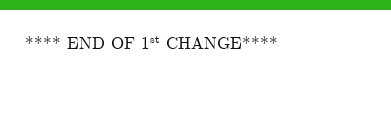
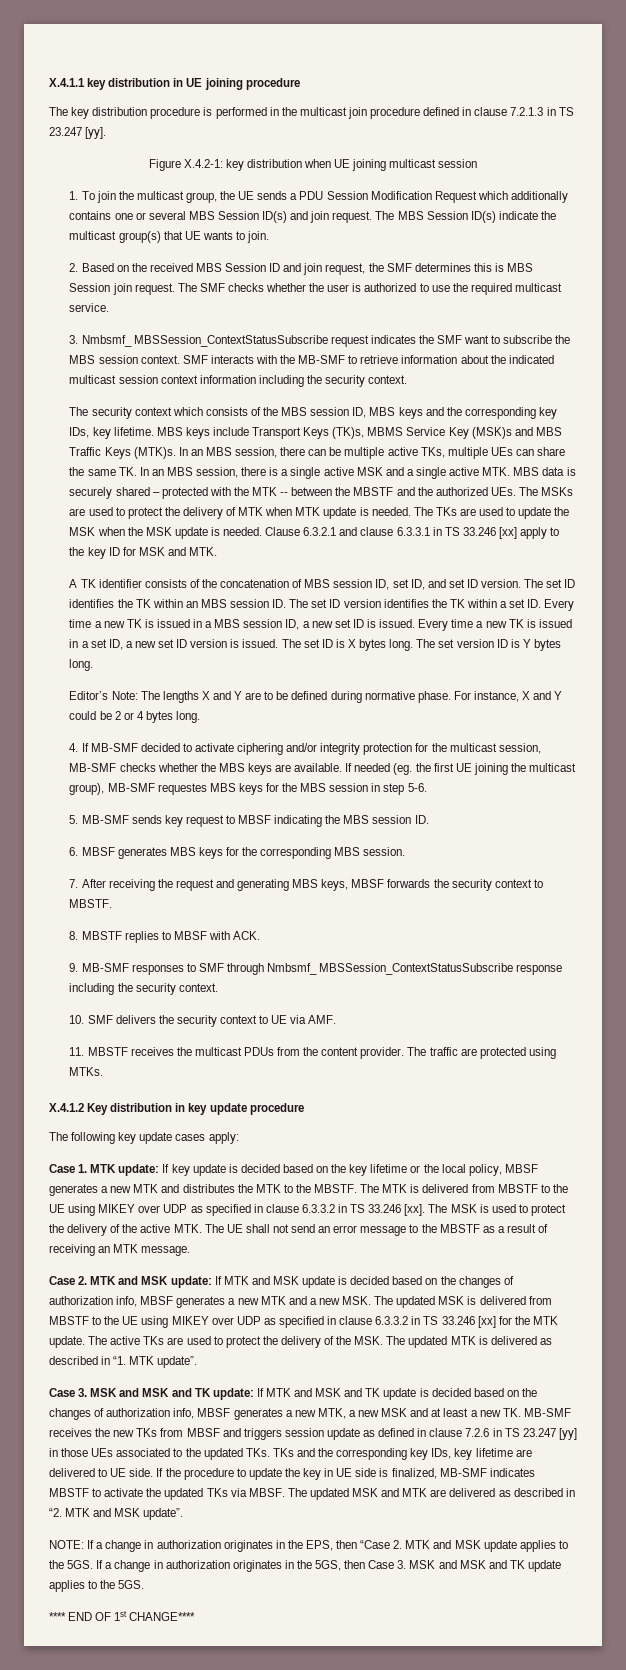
+ X.4.1.1 key distribution in UE joining procedure
+ The key distribution procedure is performed in the multicast join procedure defined in clause 7.2.1.3 in TS 23.247 [yy].
+ Figure X.4.2-1: key distribution when UE joining multicast session
+ 1. To join the multicast group, the UE sends a PDU Session Modification Request which additionally contains one or several MBS Session ID(s) and join request. The MBS Session ID(s) indicate the multicast group(s) that UE wants to join.
+ 2. Based on the received MBS Session ID and join request, the SMF determines this is MBS Session join request. The SMF checks whether the user is authorized to use the required multicast service.
+ 3. Nmbsmf_ MBSSession_ContextStatusSubscribe request indicates the SMF want to subscribe the MBS session context. SMF interacts with the MB-SMF to retrieve information about the indicated multicast session context information including the security context.
+ The security context which consists of the MBS session ID, MBS keys and the corresponding key IDs, key lifetime. MBS keys include Transport Keys (TK)s, MBMS Service Key (MSK)s and MBS Traffic Keys (MTK)s. In an MBS session, there can be multiple active TKs, multiple UEs can share the same TK. In an MBS session, there is a single active MSK and a single active MTK. MBS data is securely shared – protected with the MTK -- between the MBSTF and the authorized UEs. The MSKs are used to protect the delivery of MTK when MTK update is needed. The TKs are used to update the MSK when the MSK update is needed. Clause 6.3.2.1 and clause 6.3.3.1 in TS 33.246 [xx] apply to the key ID for MSK and MTK.
+ A TK identifier consists of the concatenation of MBS session ID, set ID, and set ID version. The set ID identifies the TK within an MBS session ID. The set ID version identifies the TK within a set ID. Every time a new TK is issued in a MBS session ID, a new set ID is issued. Every time a new TK is issued in a set ID, a new set ID version is issued. The set ID is X bytes long. The set version ID is Y bytes long.
+ Editor’s Note: The lengths X and Y are to be defined during normative phase. For instance, X and Y could be 2 or 4 bytes long.
+ 4. If MB-SMF decided to activate ciphering and/or integrity protection for the multicast session, MB-SMF checks whether the MBS keys are available. If needed (eg. the first UE joining the multicast group), MB-SMF requestes MBS keys for the MBS session in step 5-6.
+ 5. MB-SMF sends key request to MBSF indicating the MBS session ID.
+ 6. MBSF generates MBS keys for the corresponding MBS session.
+ 7. After receiving the request and generating MBS keys, MBSF forwards the security context to MBSTF.
+ 8. MBSTF replies to MBSF with ACK.
+ 9. MB-SMF responses to SMF through Nmbsmf_ MBSSession_ContextStatusSubscribe response including the security context.
+ 10. SMF delivers the security context to UE via AMF.
+ 11. MBSTF receives the multicast PDUs from the content provider. The traffic are protected using MTKs.
+ X.4.1.2 Key distribution in key update procedure
+ The following key update cases apply:
+ Case 1. MTK update: If key update is decided based on the key lifetime or the local policy, MBSF generates a new MTK and distributes the MTK to the MBSTF. The MTK is delivered from MBSTF to the UE using MIKEY over UDP as specified in clause 6.3.3.2 in TS 33.246 [xx]. The MSK is used to protect the delivery of the active MTK. The UE shall not send an error message to the MBSTF as a result of receiving an MTK message.
+ Case 2. MTK and MSK update: If MTK and MSK update is decided based on the changes of authorization info, MBSF generates a new MTK and a new MSK. The updated MSK is delivered from MBSTF to the UE using MIKEY over UDP as specified in clause 6.3.3.2 in TS 33.246 [xx] for the MTK update. The active TKs are used to protect the delivery of the MSK. The updated MTK is delivered as described in “1. MTK update”.
+ Case 3. MSK and MSK and TK update: If MTK and MSK and TK update is decided based on the changes of authorization info, MBSF generates a new MTK, a new MSK and at least a new TK. MB-SMF receives the new TKs from MBSF and triggers session update as defined in clause 7.2.6 in TS 23.247 [yy] in those UEs associated to the updated TKs. TKs and the corresponding key IDs, key lifetime are delivered to UE side. If the procedure to update the key in UE side is finalized, MB-SMF indicates MBSTF to activate the updated TKs via MBSF. The updated MSK and MTK are delivered as described in “2. MTK and MSK update”.
+ NOTE: If a change in authorization originates in the EPS, then “Case 2. MTK and MSK update applies to the 5GS. If a change in authorization originates in the 5GS, then Case 3. MSK and MSK and TK update applies to the 5GS.

